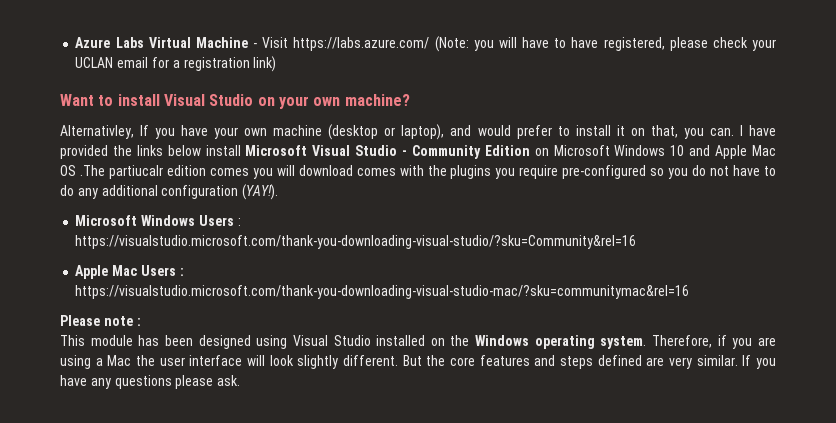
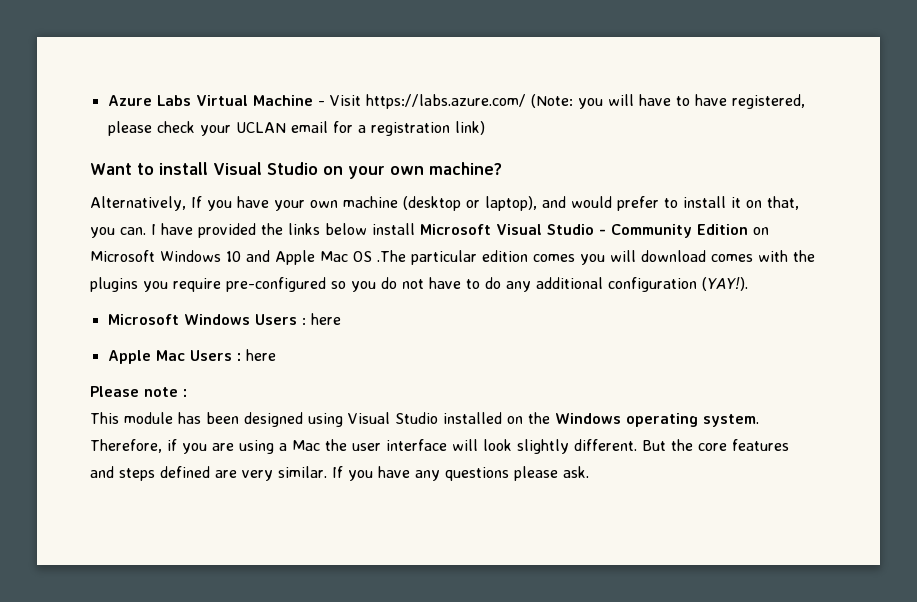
- Alternativley, If you have your own machine (desktop or laptop), and would prefer to install it on that, you can.
+ Alternatively, If you have your own machine (desktop or laptop), and would prefer to install it on that, you can.
- I have provided the links below install Microsoft Visual Studio - Community Edition on Microsoft Windows 10 and Apple Mac OS .The partiucalr edition comes you will download comes with the plugins you require pre-configured so you do not have to do any additional configuration (YAY!).
+ I have provided the links below install Microsoft Visual Studio - Community Edition on Microsoft Windows 10 and Apple Mac OS .The particular edition comes you will download comes with the plugins you require pre-configured so you do not have to do any additional configuration (YAY!).
- Microsoft Windows Users : https://visualstudio.microsoft.com/thank-you-downloading-visual-studio/?sku=Community&rel=16
+ Microsoft Windows Users : here
- Apple Mac Users : https://visualstudio.microsoft.com/thank-you-downloading-visual-studio-mac/?sku=communitymac&rel=16
+ Apple Mac Users : here

